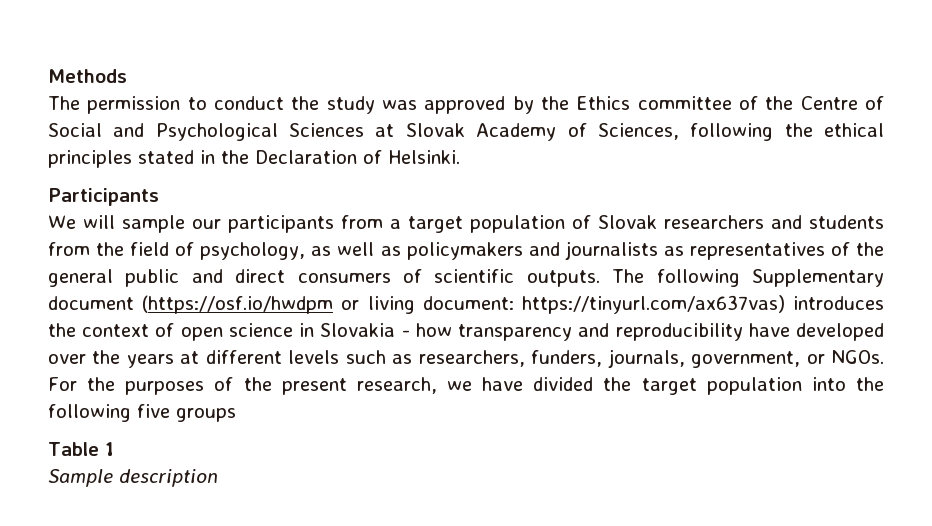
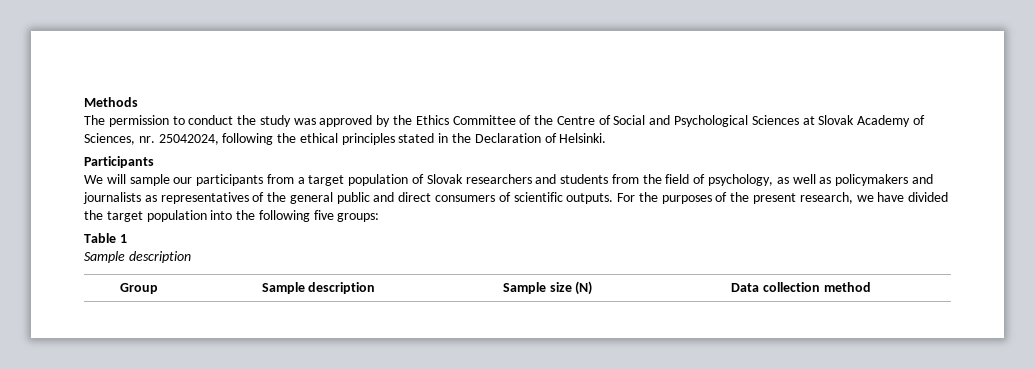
- The permission to conduct the study was approved by the Ethics committee of the Centre of Social and Psychological Sciences at Slovak Academy of Sciences, following the ethical principles stated in the Declaration of Helsinki.
+ The permission to conduct the study was approved by the Ethics Committee of the Centre of Social and Psychological Sciences at Slovak Academy of Sciences, nr. 25042024, following the ethical principles stated in the Declaration of Helsinki.
- The following Supplementary document (https://osf.io/hwdpm or living document: https://tinyurl.com/ax637vas) introduces the context of open science in Slovakia - how transparency and reproducibility have developed over the years at different levels such as researchers, funders, journals, government, or NGOs.
- For the purposes of the present research, we have divided the target population into the following five groups
+ For the purposes of the present research, we have divided the target population into the following five groups:
+ Group | Sample description | Sample size (N) | Data collection method

